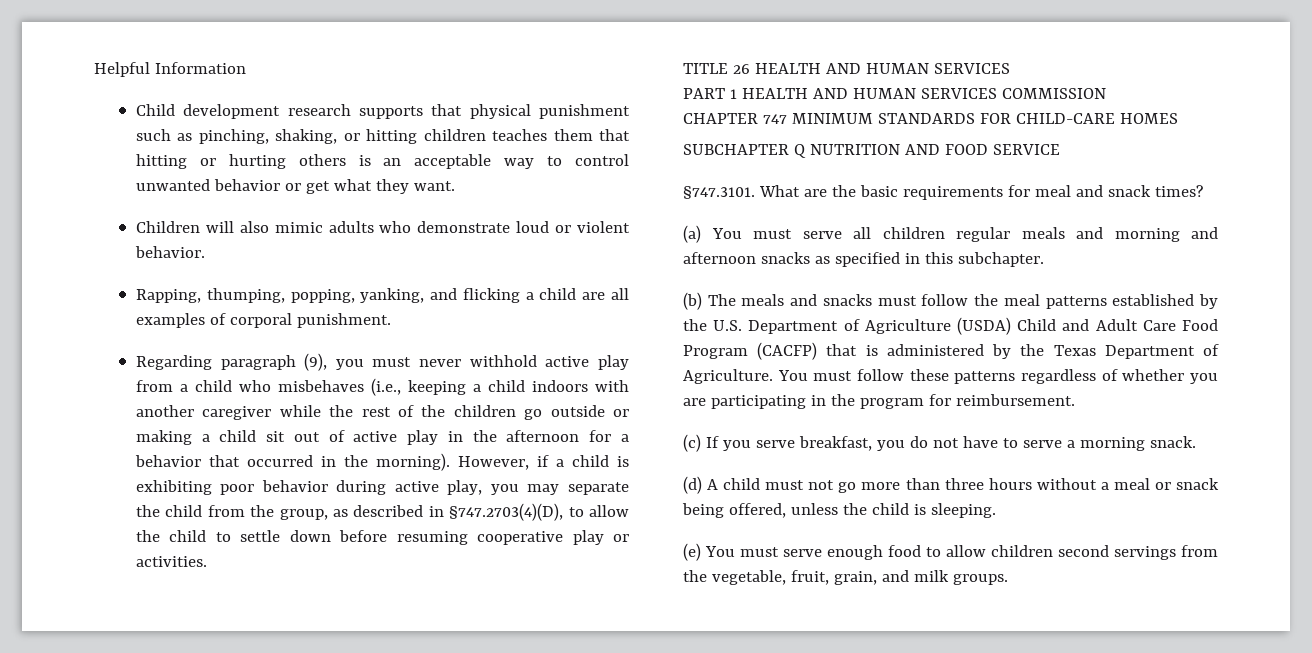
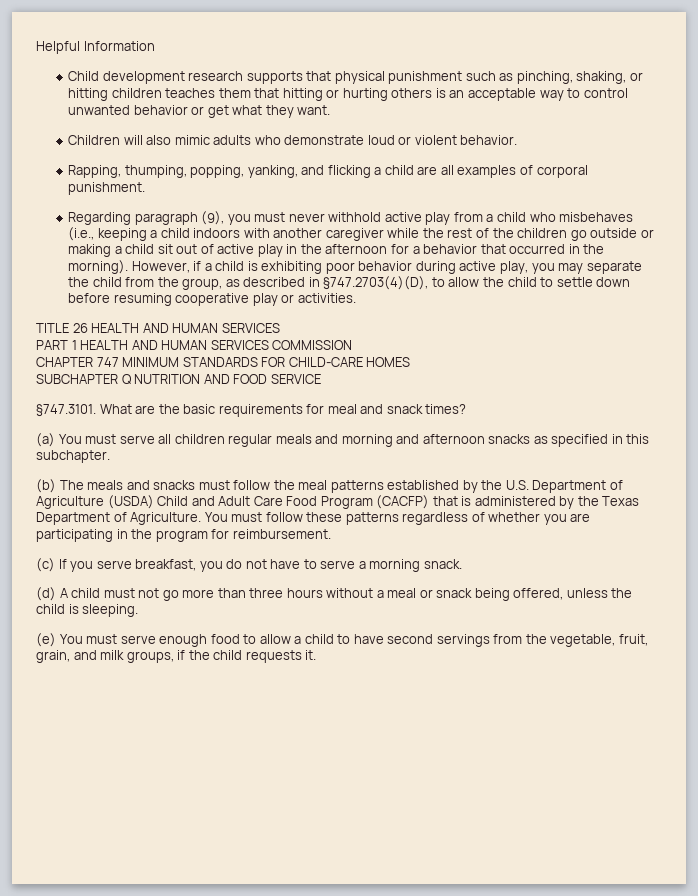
- (e) You must serve enough food to allow children second servings from the vegetable, fruit, grain, and milk groups.
+ (e) You must serve enough food to allow a child to have second servings from the vegetable, fruit, grain, and milk groups, if the child requests it.

